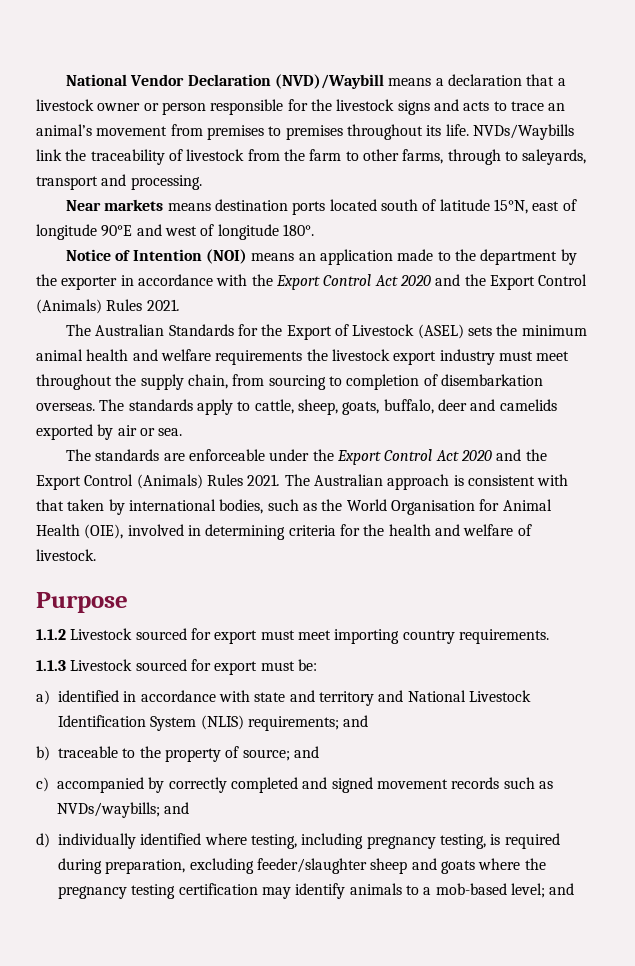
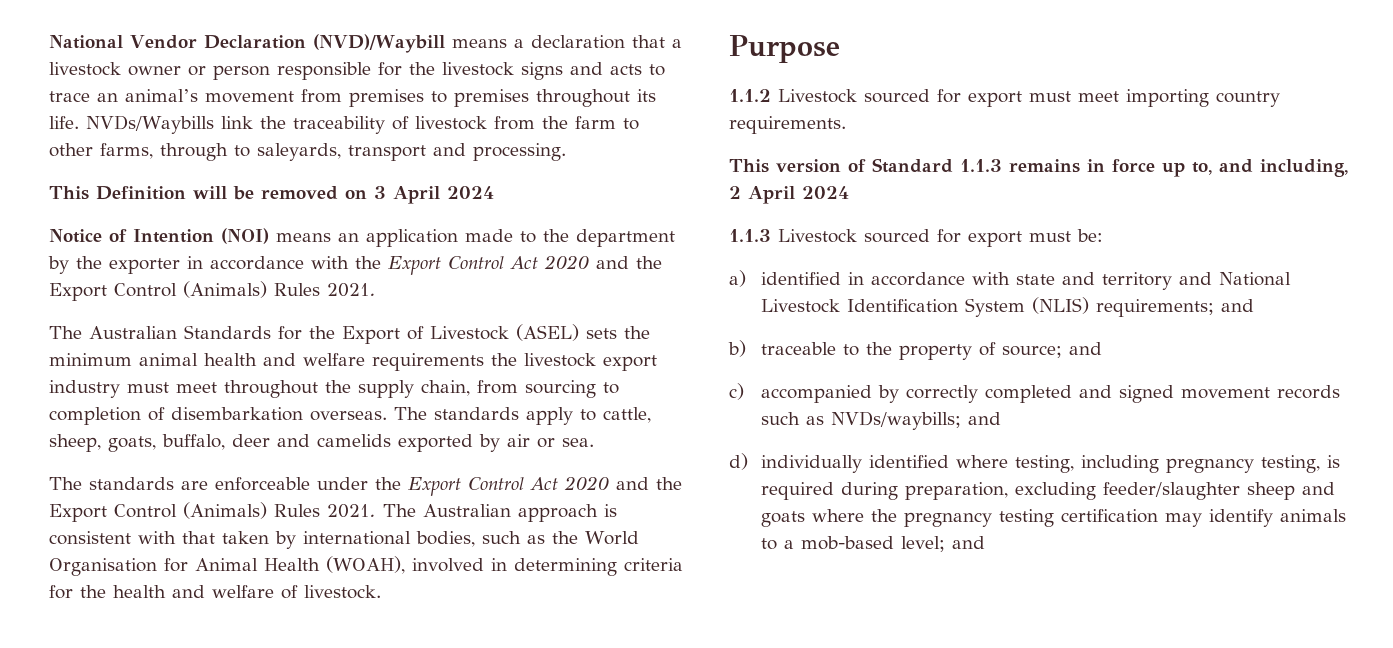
- Near markets means destination ports located south of latitude 15°N, east of longitude 90°E and west of longitude 180°.
+ This Definition will be removed on 3 April 2024
- The Australian approach is consistent with that taken by international bodies, such as the World Organisation for Animal Health (OIE), involved in determining criteria for the health and welfare of livestock.
+ The Australian approach is consistent with that taken by international bodies, such as the World Organisation for Animal Health (WOAH), involved in determining criteria for the health and welfare of livestock.
+ This version of Standard 1.1.3 remains in force up to, and including, 2 April 2024

